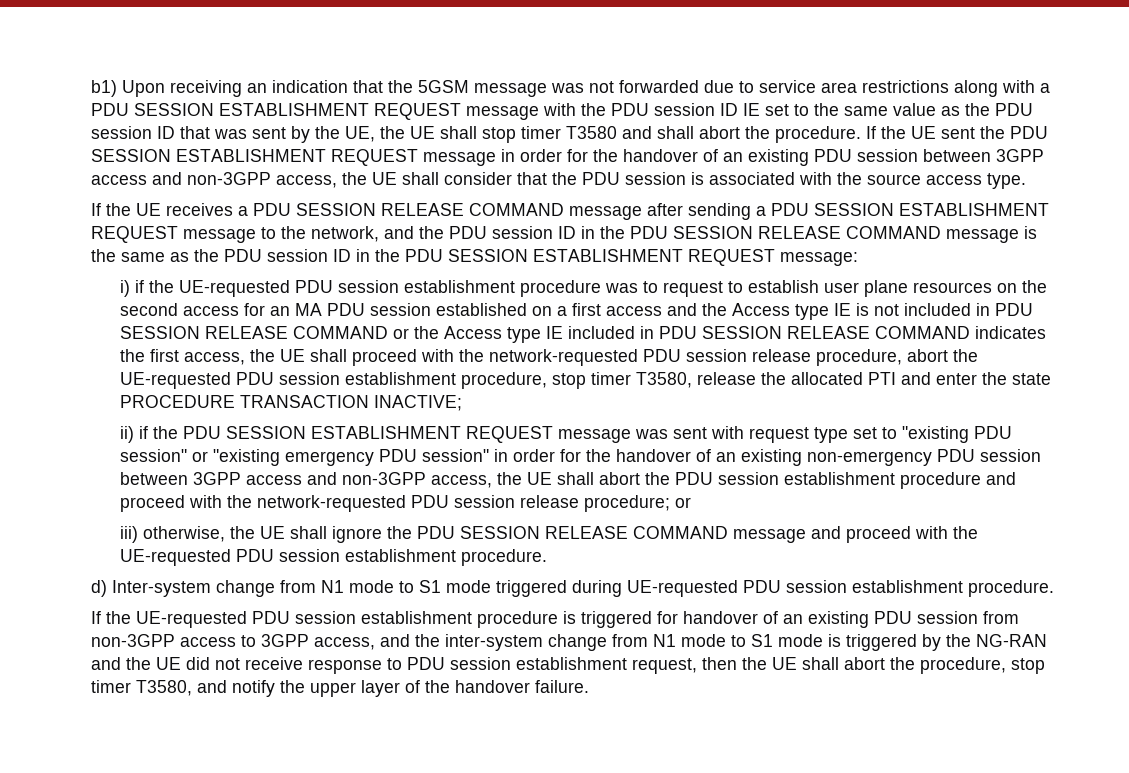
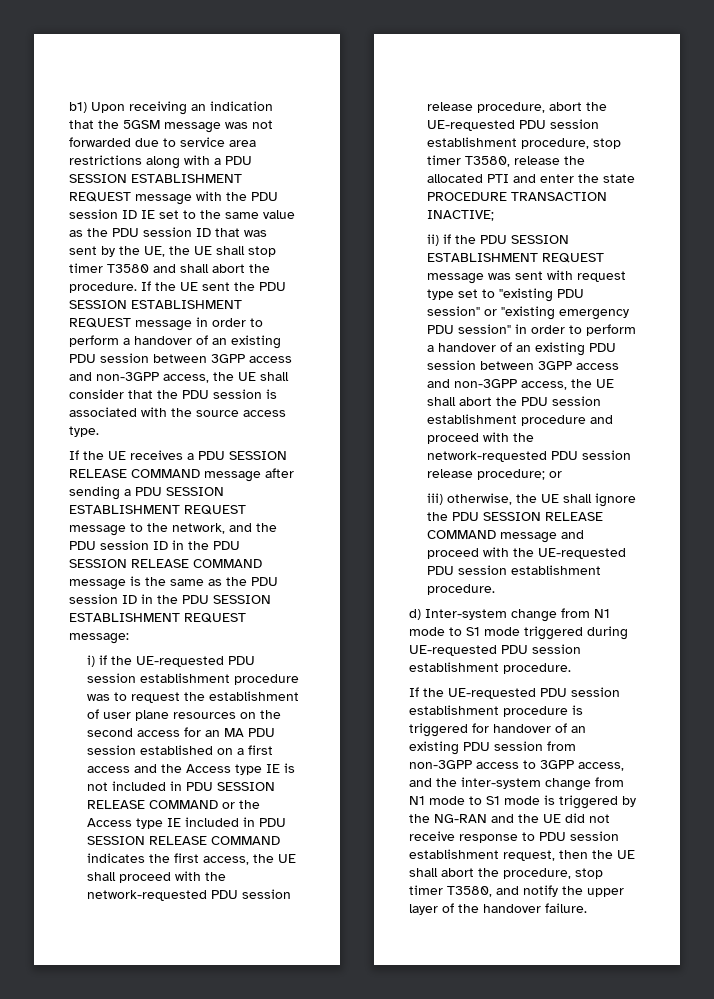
- If the UE sent the PDU SESSION ESTABLISHMENT REQUEST message in order for the handover of an existing PDU session between 3GPP access and non-3GPP access, the UE shall consider that the PDU session is associated with the source access type.
+ If the UE sent the PDU SESSION ESTABLISHMENT REQUEST message in order to perform a handover of an existing PDU session between 3GPP access and non-3GPP access, the UE shall consider that the PDU session is associated with the source access type.
- i) if the UE-requested PDU session establishment procedure was to request to establish user plane resources on the second access for an MA PDU session established on a first access and the Access type IE is not included in PDU SESSION RELEASE COMMAND or the Access type IE included in PDU SESSION RELEASE COMMAND indicates the first access, the UE shall proceed with the network-requested PDU session release procedure, abort the UE-requested PDU session establishment procedure, stop timer T3580, release the allocated PTI and enter the state PROCEDURE TRANSACTION INACTIVE;
+ i) if the UE-requested PDU session establishment procedure was to request the establishment of user plane resources on the second access for an MA PDU session established on a first access and the Access type IE is not included in PDU SESSION RELEASE COMMAND or the Access type IE included in PDU SESSION RELEASE COMMAND indicates the first access, the UE shall proceed with the network-requested PDU session release procedure, abort the UE-requested PDU session establishment procedure, stop timer T3580, release the allocated PTI and enter the state PROCEDURE TRANSACTION INACTIVE;
- ii) if the PDU SESSION ESTABLISHMENT REQUEST message was sent with request type set to "existing PDU session" or "existing emergency PDU session" in order for the handover of an existing non-emergency PDU session between 3GPP access and non-3GPP access, the UE shall abort the PDU session establishment procedure and proceed with the network-requested PDU session release procedure; or
+ ii) if the PDU SESSION ESTABLISHMENT REQUEST message was sent with request type set to "existing PDU session" or "existing emergency PDU session" in order to perform a handover of an existing PDU session between 3GPP access and non-3GPP access, the UE shall abort the PDU session establishment procedure and proceed with the network-requested PDU session release procedure; or

